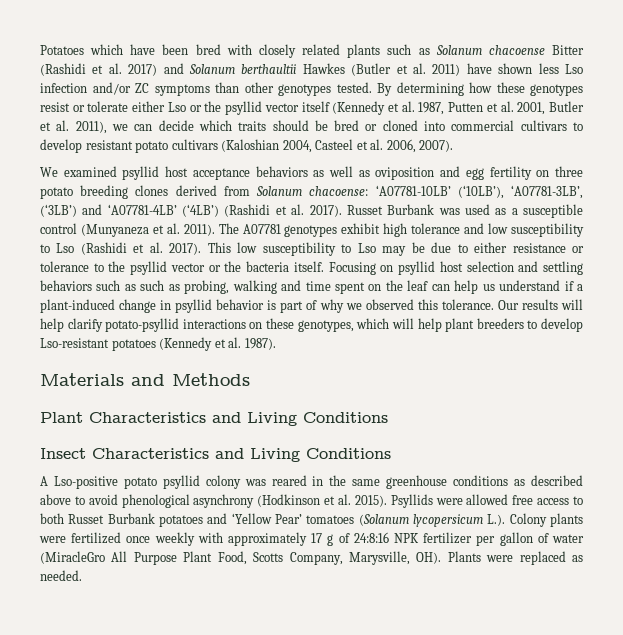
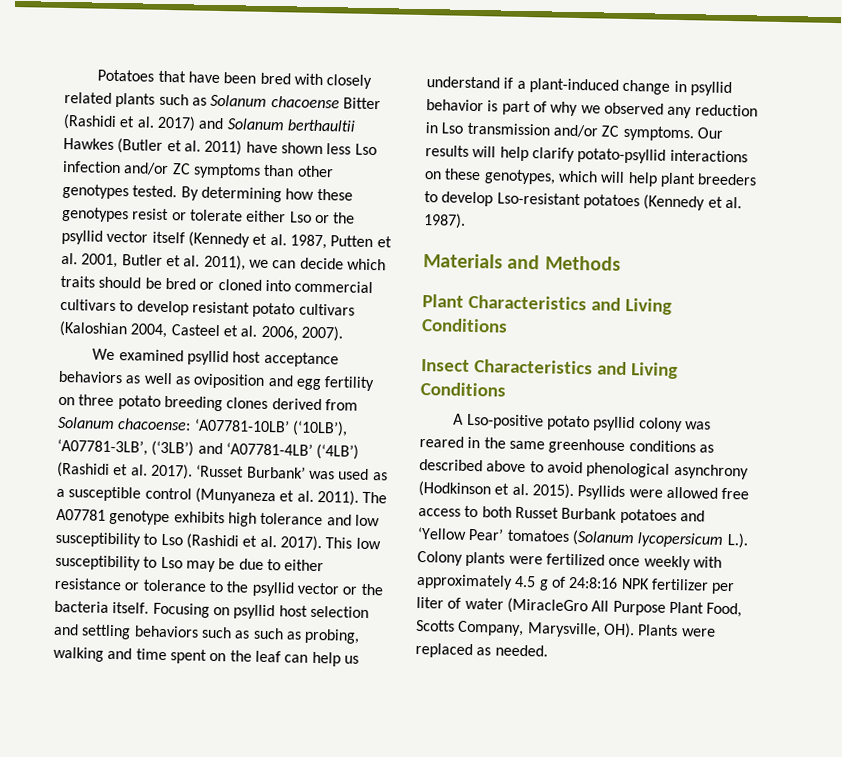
- Potatoes which have been bred with closely related plants such as Solanum chacoense Bitter (Rashidi et al. 2017) and Solanum berthaultii Hawkes (Butler et al. 2011) have shown less Lso infection and/or ZC symptoms than other genotypes tested.
+ Potatoes that have been bred with closely related plants such as Solanum chacoense Bitter (Rashidi et al. 2017) and Solanum berthaultii Hawkes (Butler et al. 2011) have shown less Lso infection and/or ZC symptoms than other genotypes tested.
- Russet Burbank was used as a susceptible control (Munyaneza et al. 2011).
+ ‘Russet Burbank’ was used as a susceptible control (Munyaneza et al. 2011).
- The A07781 genotypes exhibit high tolerance and low susceptibility to Lso (Rashidi et al. 2017).
+ The A07781 genotype exhibits high tolerance and low susceptibility to Lso (Rashidi et al. 2017).
- Focusing on psyllid host selection and settling behaviors such as such as probing, walking and time spent on the leaf can help us understand if a plant-induced change in psyllid behavior is part of why we observed this tolerance.
+ Focusing on psyllid host selection and settling behaviors such as such as probing, walking and time spent on the leaf can help us understand if a plant-induced change in psyllid behavior is part of why we observed any reduction in Lso transmission and/or ZC symptoms.
- Psyllids were allowed free access to both Russet Burbank potatoes and ‘Yellow Pear’ tomatoes (Solanum lycopersicum L.). Colony plants were fertilized once weekly with approximately 17 g of 24:8:16 NPK fertilizer per gallon of water (MiracleGro All Purpose Plant Food, Scotts Company, Marysville, OH). Plants were replaced as needed.
+ Psyllids were allowed free access to both Russet Burbank potatoes and ‘Yellow Pear’ tomatoes (Solanum lycopersicum L.). Colony plants were fertilized once weekly with approximately 4.5 g of 24:8:16 NPK fertilizer per liter of water (MiracleGro All Purpose Plant Food, Scotts Company, Marysville, OH). Plants were replaced as needed.

